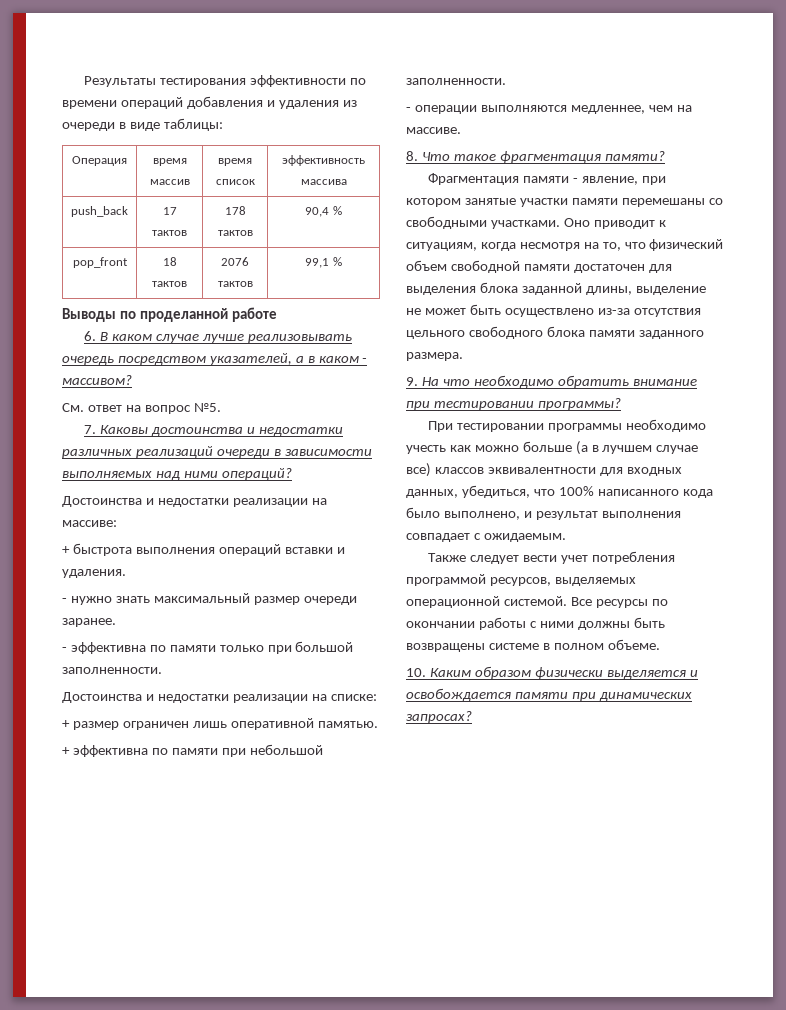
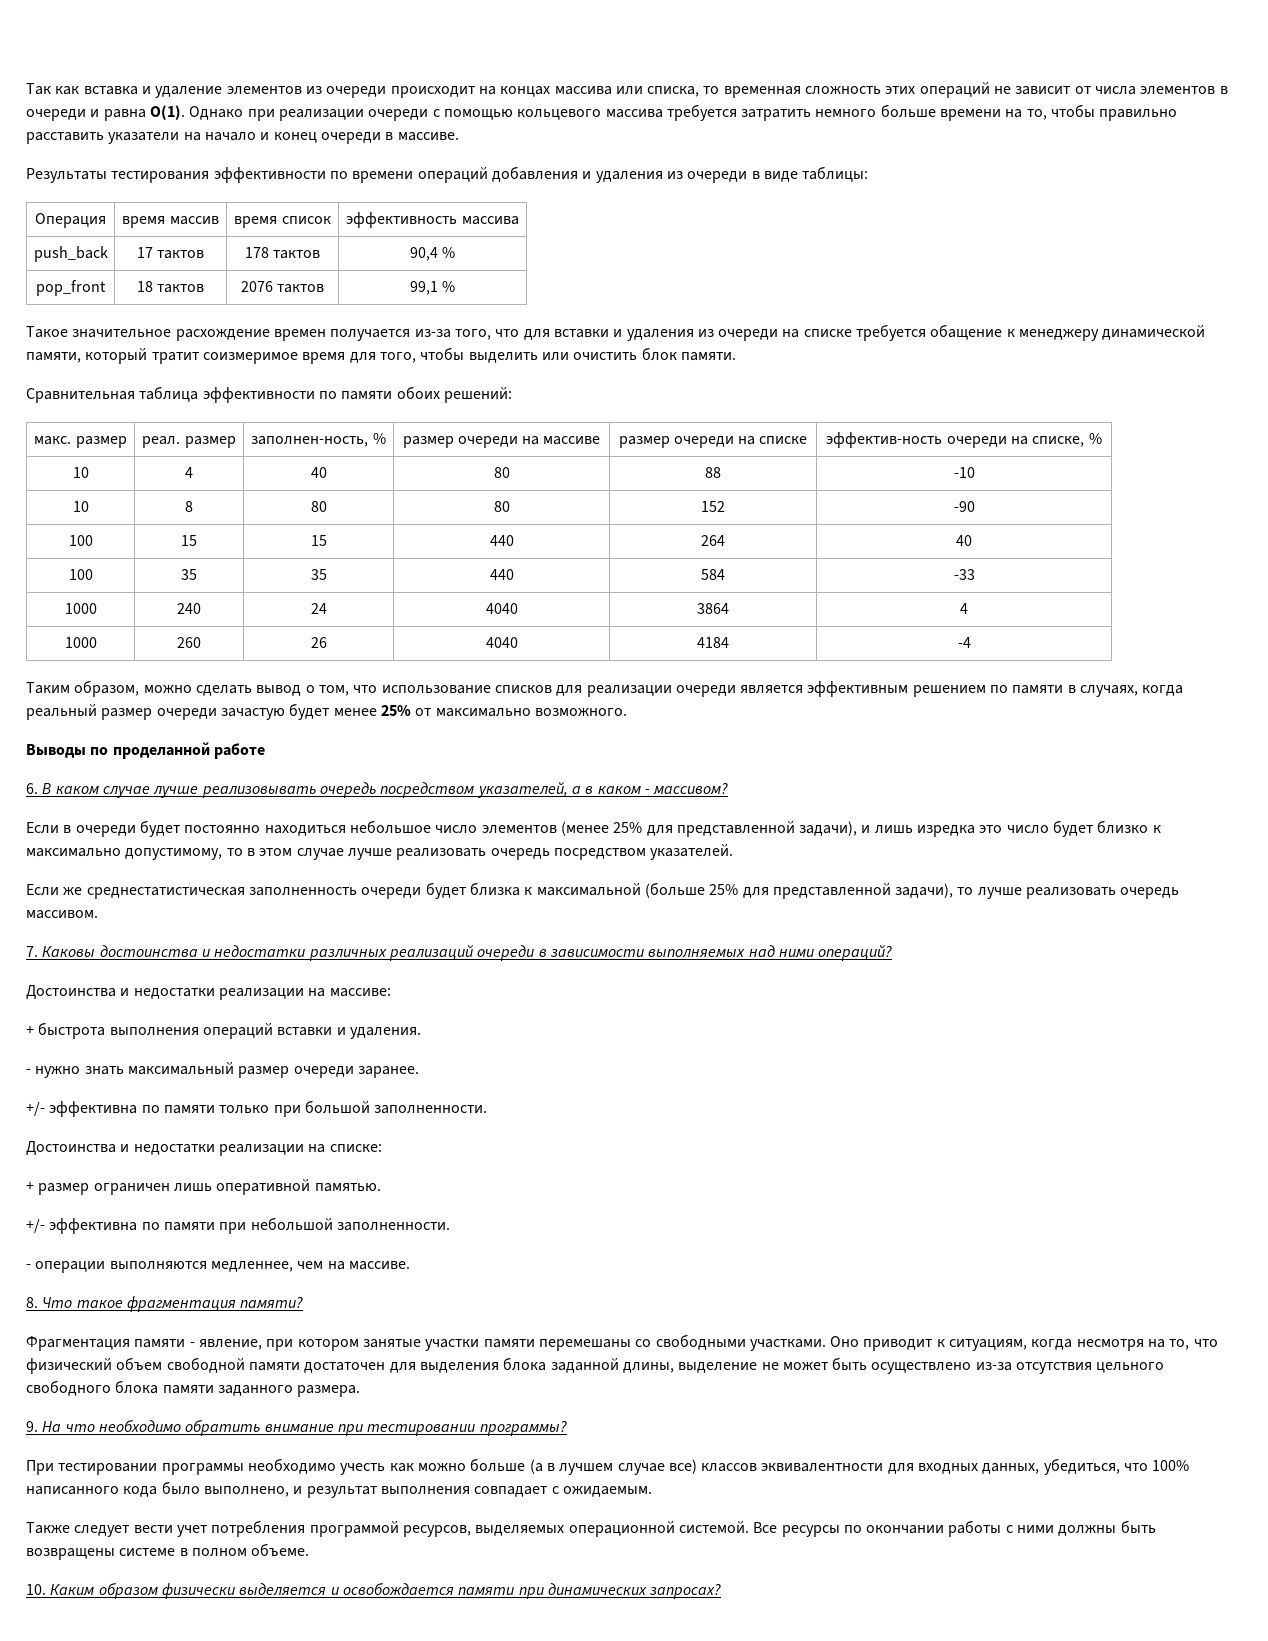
+ Так как вставка и удаление элементов из очереди происходит на концах массива или списка, то временная сложность этих операций не зависит от числа элементов в очереди и равна O(1). Однако при реализации очереди с помощью кольцевого массива требуется затратить немного больше времени на то, чтобы правильно расставить указатели на начало и конец очереди в массиве.
+ Такое значительное расхождение времен получается из-за того, что для вставки и удаления из очереди на списке требуется обащение к менеджеру динамической памяти, который тратит соизмеримое время для того, чтобы выделить или очистить блок памяти.
+ Сравнительная таблица эффективности по памяти обоих решений:
+ макс. размер | реал. размер | заполнен-ность, % | размер очереди на массиве | размер очереди на списке | эффектив-ность очереди на списке, %
+ 10 | 4 | 40 | 80 | 88 | -10
+ 10 | 8 | 80 | 80 | 152 | -90
+ 100 | 15 | 15 | 440 | 264 | 40
+ 100 | 35 | 35 | 440 | 584 | -33
+ 1000 | 240 | 24 | 4040 | 3864 | 4
+ 1000 | 260 | 26 | 4040 | 4184 | -4
+ Таким образом, можно сделать вывод о том, что использование списков для реализации очереди является эффективным решением по памяти в случаях, когда реальный размер очереди зачастую будет менее 25% от максимально возможного.
- См. ответ на вопрос №5.
+ Если в очереди будет постоянно находиться небольшое число элементов (менее 25% для представленной задачи), и лишь изредка это число будет близко к максимально допустимому, то в этом случае лучше реализовать очередь посредством указателей.
+ Если же среднестатистическая заполненность очереди будет близка к максимальной (больше 25% для представленной задачи), то лучше реализовать очередь массивом.
- - эффективна по памяти только при большой заполненности.
+ +/- эффективна по памяти только при большой заполненности.
- + эффективна по памяти при небольшой заполненности.
+ +/- эффективна по памяти при небольшой заполненности.

